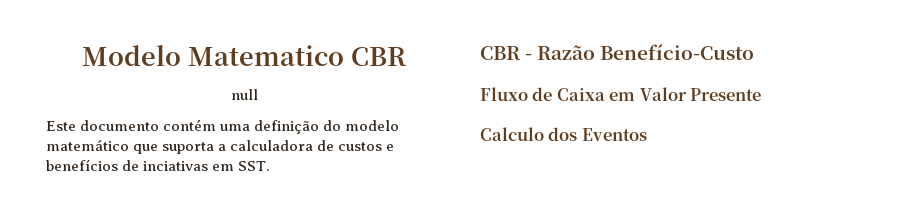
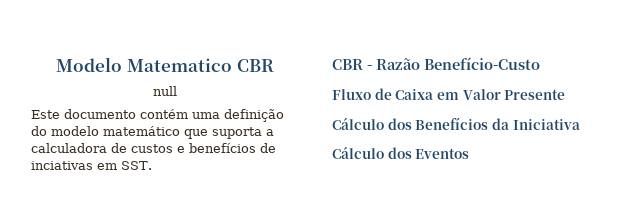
- Calculo dos Eventos
+ Cálculo dos Benefícios da Iniciativa
+ Cálculo dos Eventos

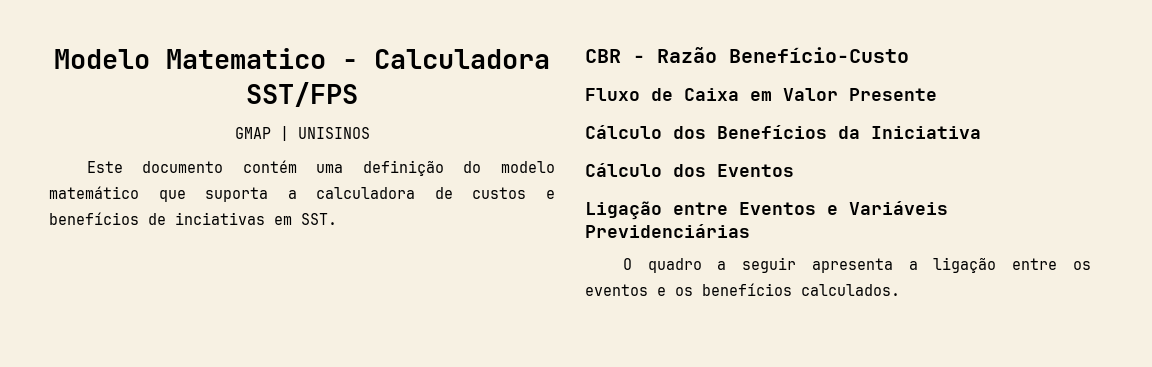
- Modelo Matematico CBR
- null
+ Modelo Matematico - Calculadora SST/FPS
+ GMAP | UNISINOS
+ Ligação entre Eventos e Variáveis Previdenciárias
+ O quadro a seguir apresenta a ligação entre os eventos e os benefícios calculados.

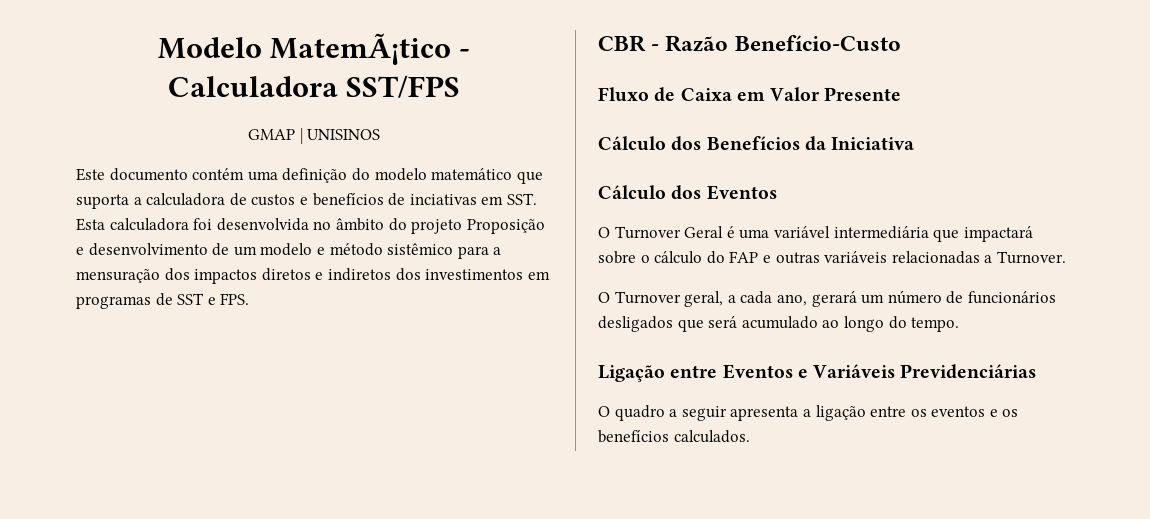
- Modelo Matematico - Calculadora SST/FPS
+ Modelo MatemÃ¡tico - Calculadora SST/FPS
- Este documento contém uma definição do modelo matemático que suporta a calculadora de custos e benefícios de inciativas em SST.
+ Este documento contém uma definição do modelo matemático que suporta a calculadora de custos e benefícios de inciativas em SST. Esta calculadora foi desenvolvida no âmbito do projeto Proposição e desenvolvimento de um modelo e método sistêmico para a mensuração dos impactos diretos e indiretos dos investimentos em programas de SST e FPS.
+ O Turnover Geral é uma variável intermediária que impactará sobre o cálculo do FAP e outras variáveis relacionadas a Turnover.
+ O Turnover geral, a cada ano, gerará um número de funcionários desligados que será acumulado ao longo do tempo.

